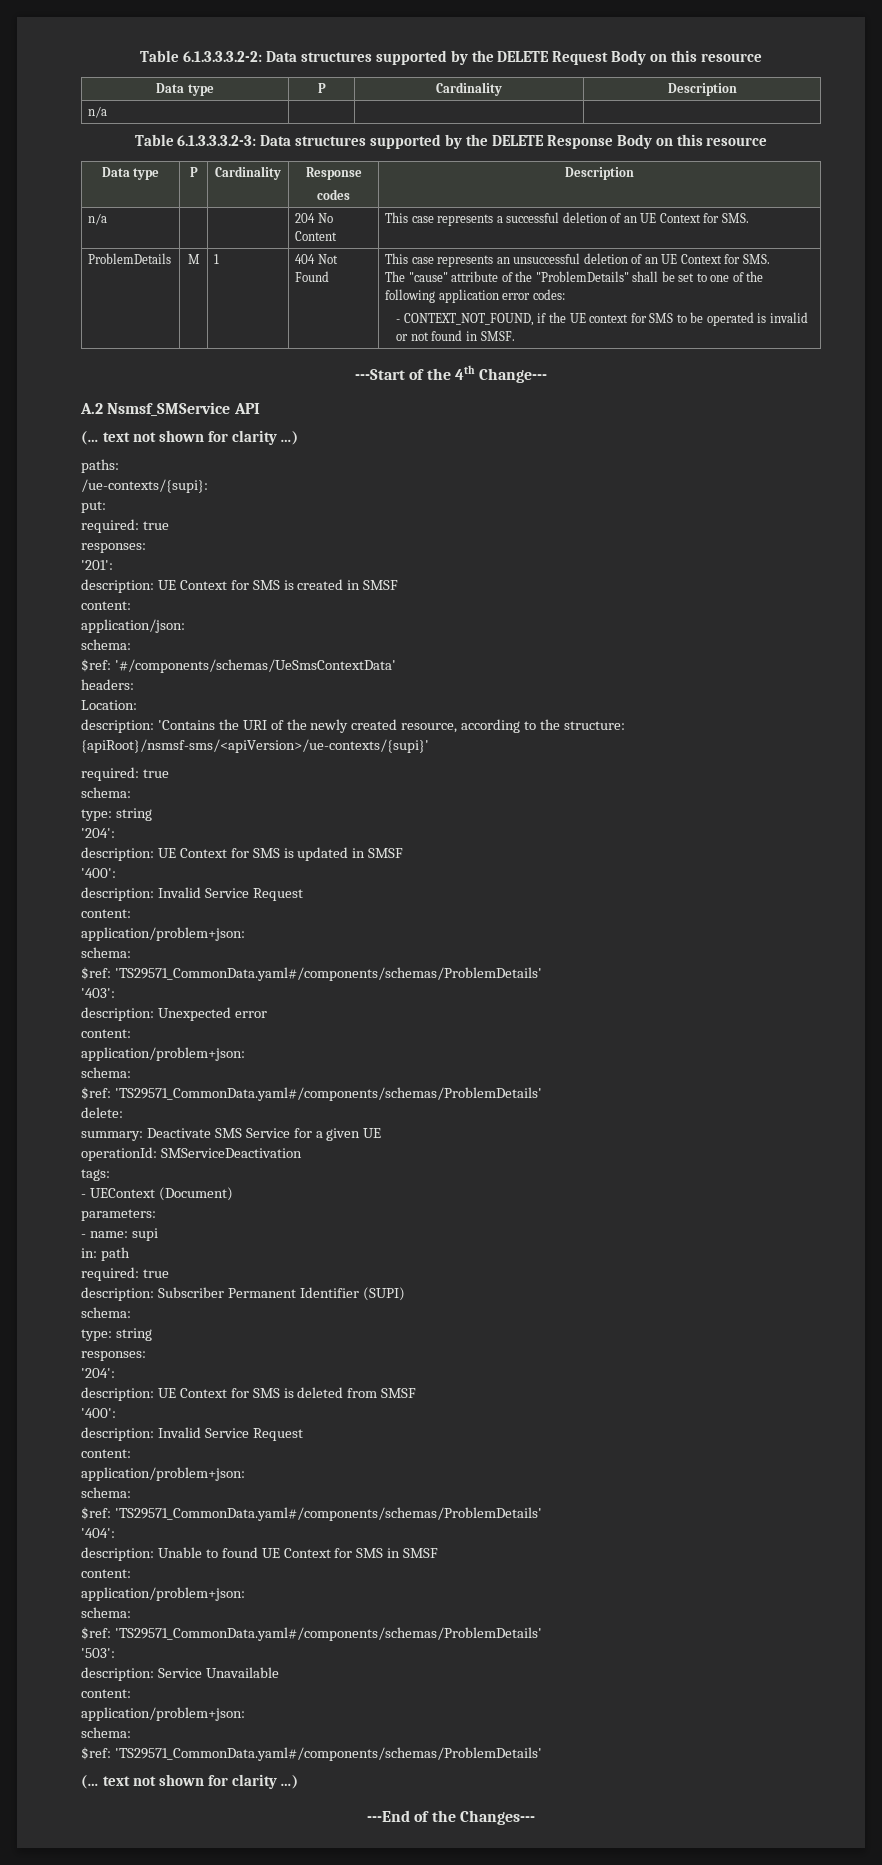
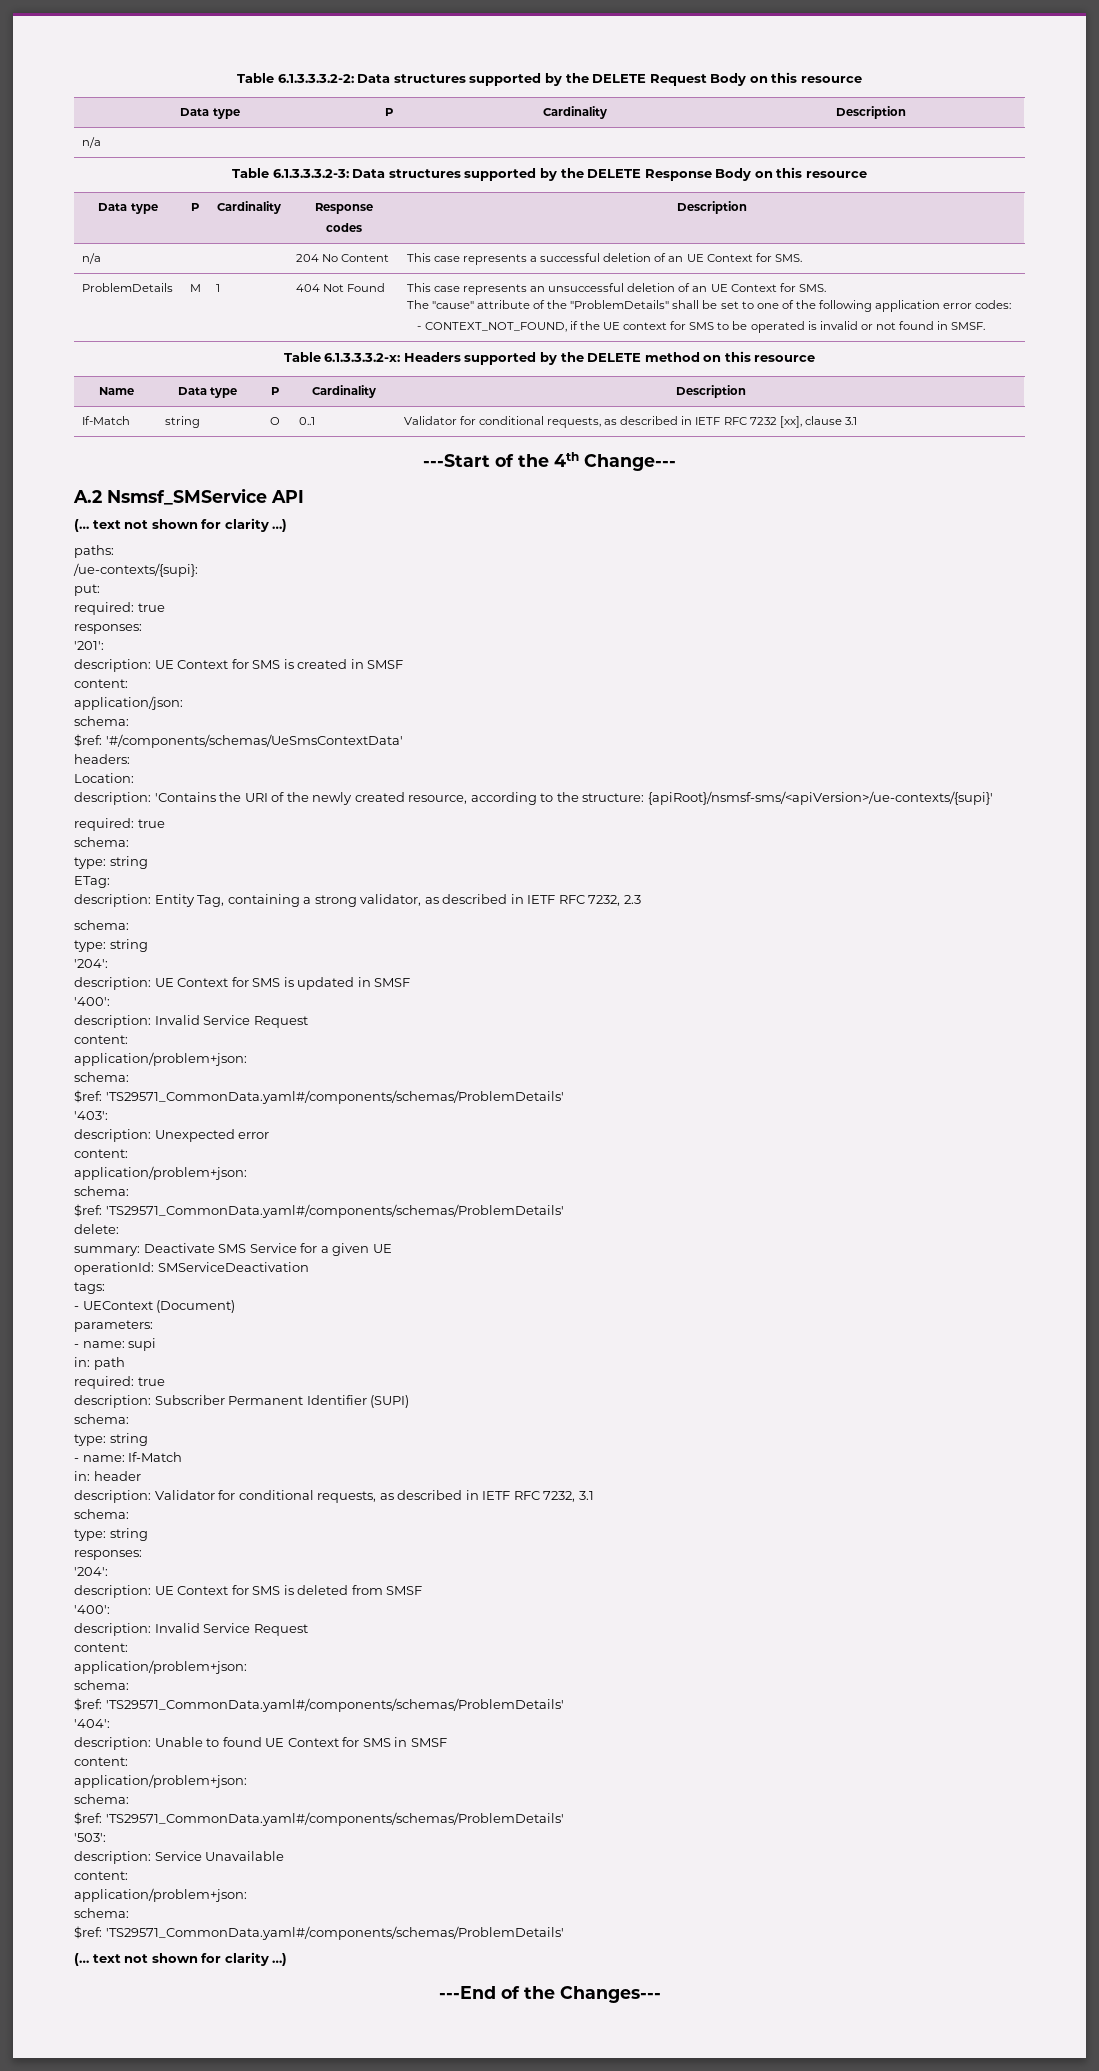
+ Table 6.1.3.3.3.2-x: Headers supported by the DELETE method on this resource
+ Name | Data type | P | Cardinality | Description
+ If-Match | string | O | 0..1 | Validator for conditional requests, as described in IETF RFC 7232 [xx], clause 3.1
+ ETag:
+ description: Entity Tag, containing a strong validator, as described in IETF RFC 7232, 2.3
+ schema:
+ type: string
+ - name: If-Match
+ in: header
+ description: Validator for conditional requests, as described in IETF RFC 7232, 3.1
+ schema:
+ type: string

